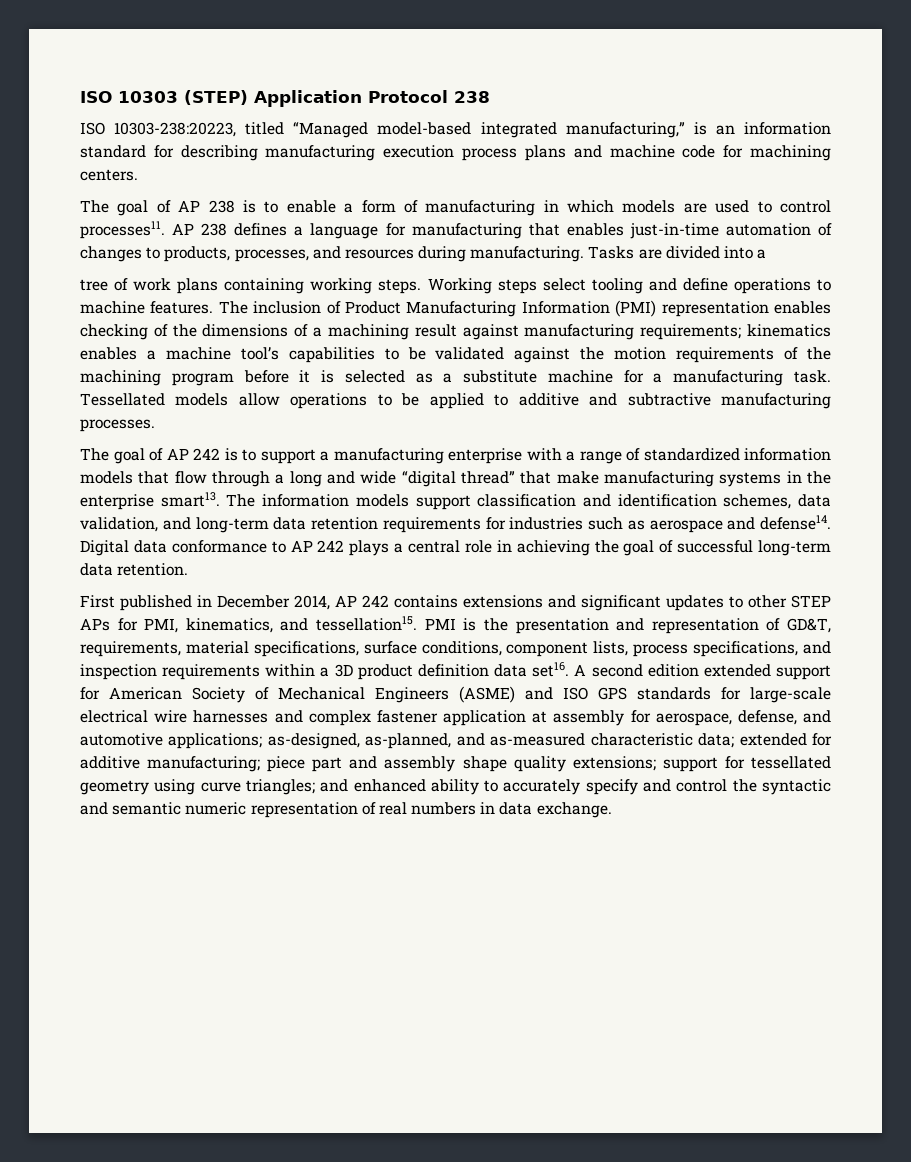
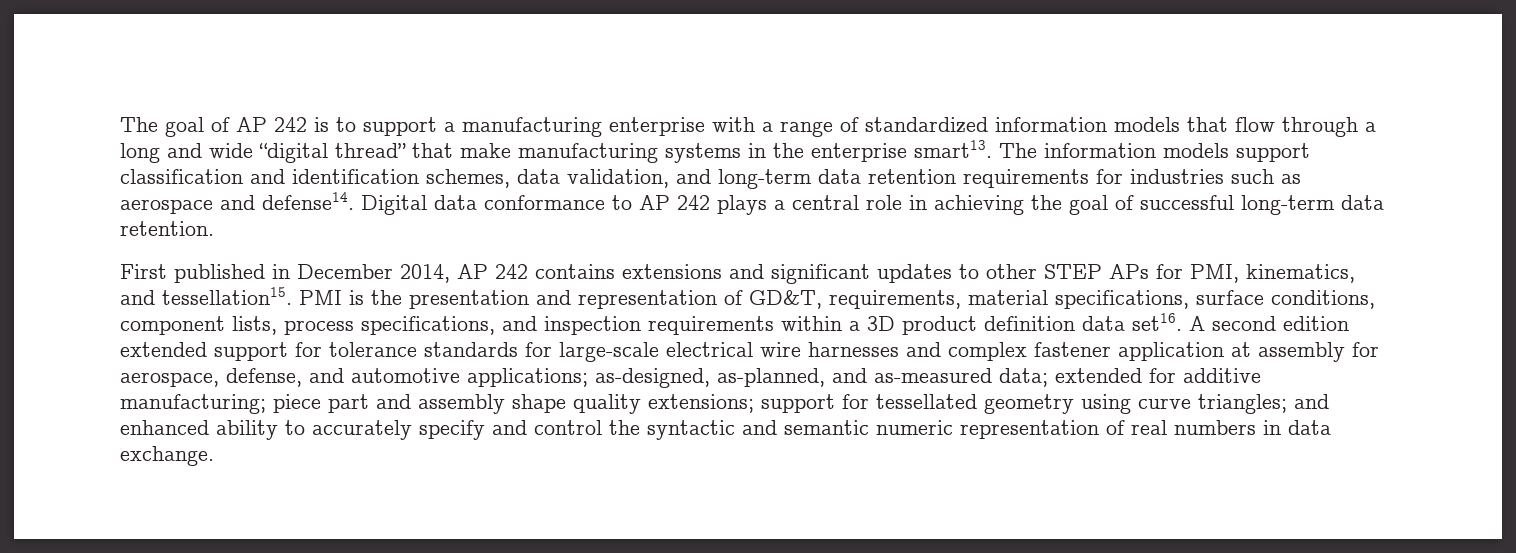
- ISO 10303 (STEP) Application Protocol 238
- ISO 10303-238:20223, titled “Managed model-based integrated manufacturing,” is an information standard for describing manufacturing execution process plans and machine code for machining centers.
- The goal of AP 238 is to enable a form of manufacturing in which models are used to control processes11. AP 238 defines a language for manufacturing that enables just-in-time automation of changes to products, processes, and resources during manufacturing. Tasks are divided into a
- tree of work plans containing working steps. Working steps select tooling and define operations to machine features. The inclusion of Product Manufacturing Information (PMI) representation enables checking of the dimensions of a machining result against manufacturing requirements; kinematics enables a machine tool’s capabilities to be validated against the motion requirements of the machining program before it is selected as a substitute machine for a manufacturing task. Tessellated models allow operations to be applied to additive and subtractive manufacturing processes.
- A second edition extended support for American Society of Mechanical Engineers (ASME) and ISO GPS standards for large-scale electrical wire harnesses and complex fastener application at assembly for aerospace, defense, and automotive applications;
+ A second edition extended support for tolerance standards for large-scale electrical wire harnesses and complex fastener application at assembly for aerospace, defense, and automotive applications;
- as-designed, as-planned, and as-measured characteristic data;
+ as-designed, as-planned, and as-measured data;

